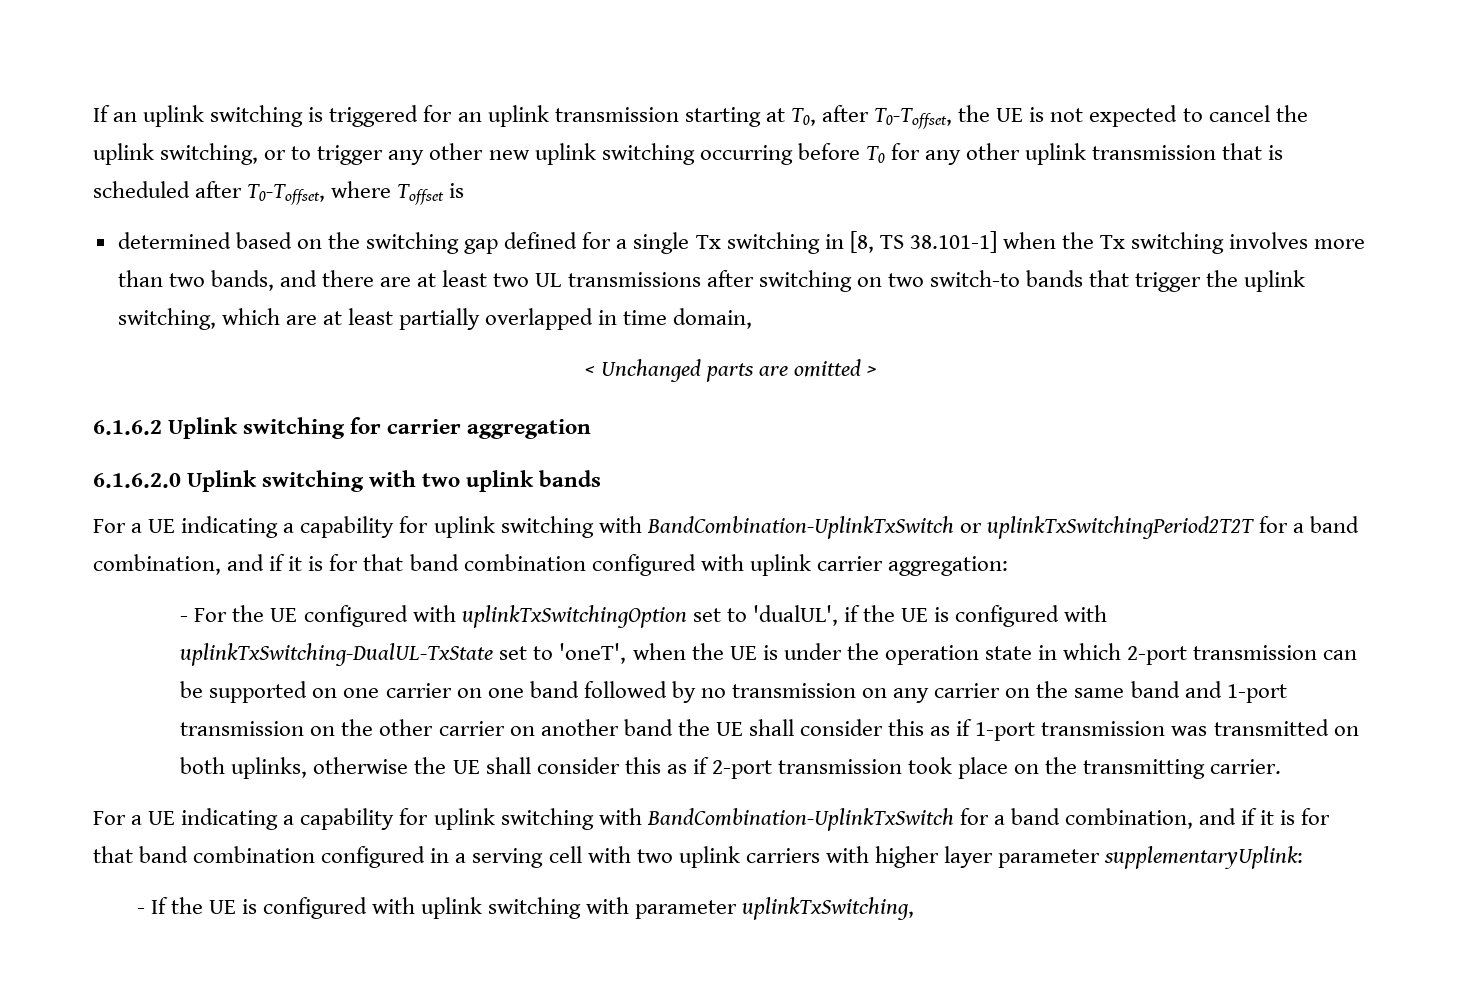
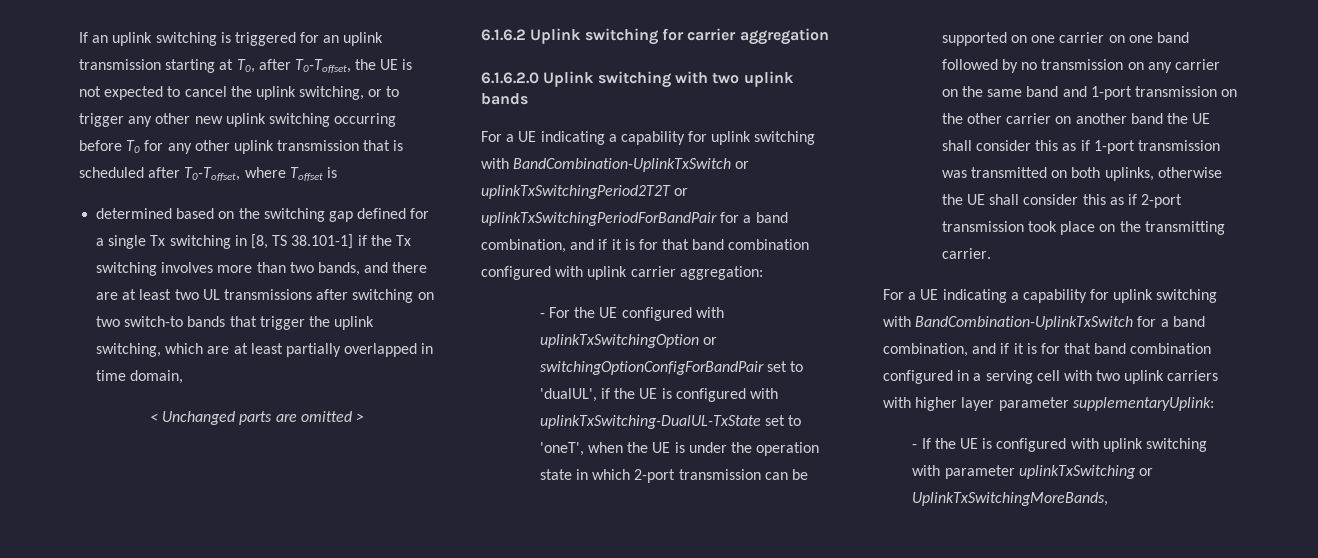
- determined based on the switching gap defined for a single Tx switching in [8, TS 38.101-1] when the Tx switching involves more than two bands, and there are at least two UL transmissions after switching on two switch-to bands that trigger the uplink switching, which are at least partially overlapped in time domain,
+ determined based on the switching gap defined for a single Tx switching in [8, TS 38.101-1] if the Tx switching involves more than two bands, and there are at least two UL transmissions after switching on two switch-to bands that trigger the uplink switching, which are at least partially overlapped in time domain,
- For a UE indicating a capability for uplink switching with BandCombination-UplinkTxSwitch or uplinkTxSwitchingPeriod2T2T for a band combination, and if it is for that band combination configured with uplink carrier aggregation:
+ For a UE indicating a capability for uplink switching with BandCombination-UplinkTxSwitch or uplinkTxSwitchingPeriod2T2T or uplinkTxSwitchingPeriodForBandPair for a band combination, and if it is for that band combination configured with uplink carrier aggregation:
- - For the UE configured with uplinkTxSwitchingOption set to 'dualUL', if the UE is configured with uplinkTxSwitching-DualUL-TxState set to 'oneT', when the UE is under the operation state in which 2-port transmission can be supported on one carrier on one band followed by no transmission on any carrier on the same band and 1-port transmission on the other carrier on another band the UE shall consider this as if 1-port transmission was transmitted on both uplinks, otherwise the UE shall consider this as if 2-port transmission took place on the transmitting carrier.
+ - For the UE configured with uplinkTxSwitchingOption or switchingOptionConfigForBandPair set to 'dualUL', if the UE is configured with uplinkTxSwitching-DualUL-TxState set to 'oneT', when the UE is under the operation state in which 2-port transmission can be supported on one carrier on one band followed by no transmission on any carrier on the same band and 1-port transmission on the other carrier on another band the UE shall consider this as if 1-port transmission was transmitted on both uplinks, otherwise the UE shall consider this as if 2-port transmission took place on the transmitting carrier.
- - If the UE is configured with uplink switching with parameter uplinkTxSwitching,
+ - If the UE is configured with uplink switching with parameter uplinkTxSwitching or UplinkTxSwitchingMoreBands,

